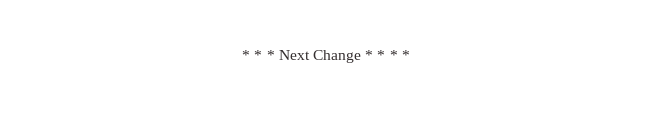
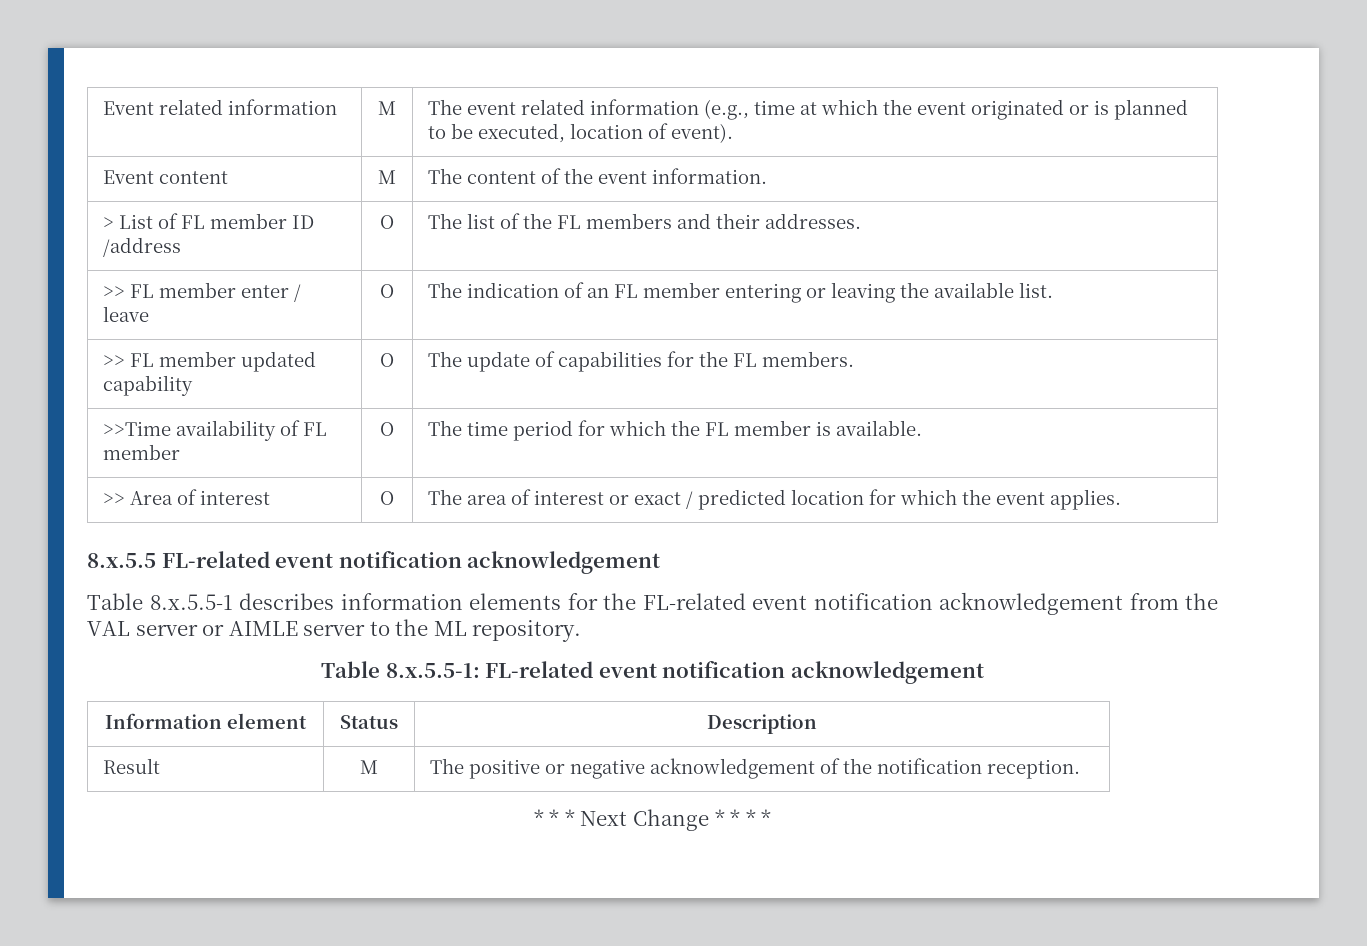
+ Event related information | M | The event related information (e.g., time at which the event originated or is planned to be executed, location of event).
+ Event content | M | The content of the event information.
+ > List of FL member ID /address | O | The list of the FL members and their addresses.
+ >> FL member enter / leave | O | The indication of an FL member entering or leaving the available list.
+ >> FL member updated capability | O | The update of capabilities for the FL members.
+ >>Time availability of FL member | O | The time period for which the FL member is available.
+ >> Area of interest | O | The area of interest or exact / predicted location for which the event applies.
+ 8.x.5.5 FL-related event notification acknowledgement
+ Table 8.x.5.5-1 describes information elements for the FL-related event notification acknowledgement from the VAL server or AIMLE server to the ML repository.
+ Table 8.x.5.5-1: FL-related event notification acknowledgement
+ Information element | Status | Description
+ Result | M | The positive or negative acknowledgement of the notification reception.

